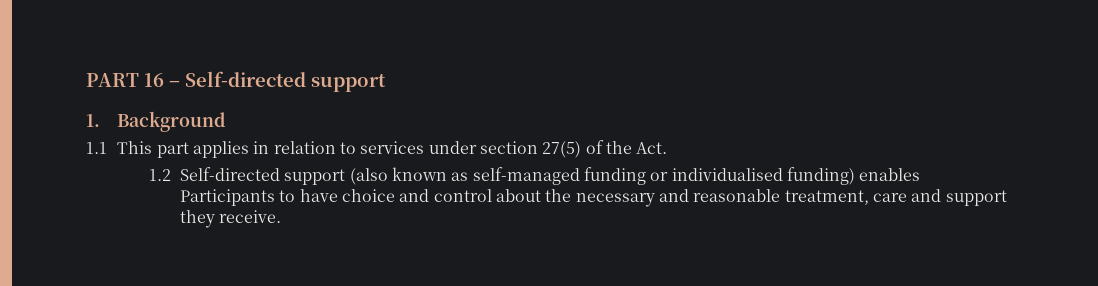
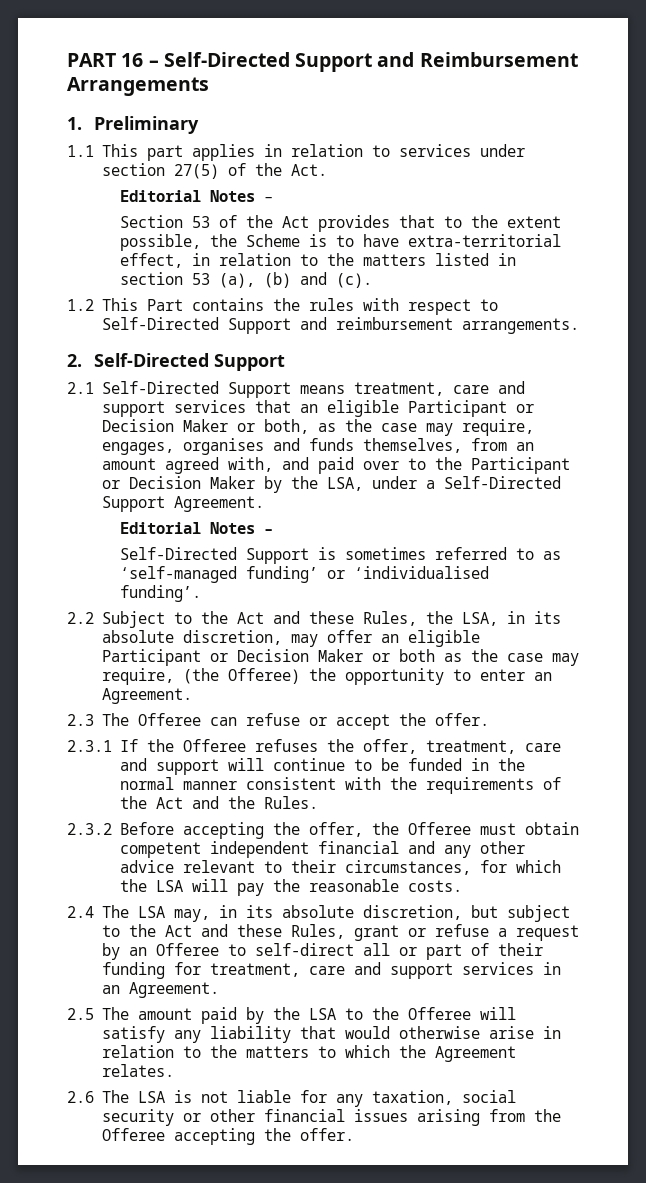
- PART 16 – Self-directed support
+ PART 16 – Self-Directed Support and Reimbursement Arrangements
- 1. Background
+ 1. Preliminary
  1.1 This part applies in relation to services under section 27(5) of the Act.
- 1.2 Self-directed support (also known as self-managed funding or individualised funding) enables Participants to have choice and control about the necessary and reasonable treatment, care and support they receive.
+ Editorial Notes –
+ Section 53 of the Act provides that to the extent possible, the Scheme is to have extra-territorial effect, in relation to the matters listed in section 53 (a), (b) and (c).
+ 1.2 This Part contains the rules with respect to Self-Directed Support and reimbursement arrangements.
+ 2. Self-Directed Support
+ 2.1 Self-Directed Support means treatment, care and support services that an eligible Participant or Decision Maker or both, as the case may require, engages, organises and funds themselves, from an amount agreed with, and paid over to the Participant or Decision Maker by the LSA, under a Self-Directed Support Agreement.
+ Editorial Notes –
+ Self-Directed Support is sometimes referred to as ‘self-managed funding’ or ‘individualised funding’.
+ 2.2 Subject to the Act and these Rules, the LSA, in its absolute discretion, may offer an eligible Participant or Decision Maker or both as the case may require, (the Offeree) the opportunity to enter an Agreement.
+ 2.3 The Offeree can refuse or accept the offer.
+ 2.3.1 If the Offeree refuses the offer, treatment, care and support will continue to be funded in the normal manner consistent with the requirements of the Act and the Rules.
+ 2.3.2 Before accepting the offer, the Offeree must obtain competent independent financial and any other advice relevant to their circumstances, for which the LSA will pay the reasonable costs.
+ 2.4 The LSA may, in its absolute discretion, but subject to the Act and these Rules, grant or refuse a request by an Offeree to self-direct all or part of their funding for treatment, care and support services in an Agreement.
+ 2.5 The amount paid by the LSA to the Offeree will satisfy any liability that would otherwise arise in relation to the matters to which the Agreement relates.
+ 2.6 The LSA is not liable for any taxation, social security or other financial issues arising from the Offeree accepting the offer.

